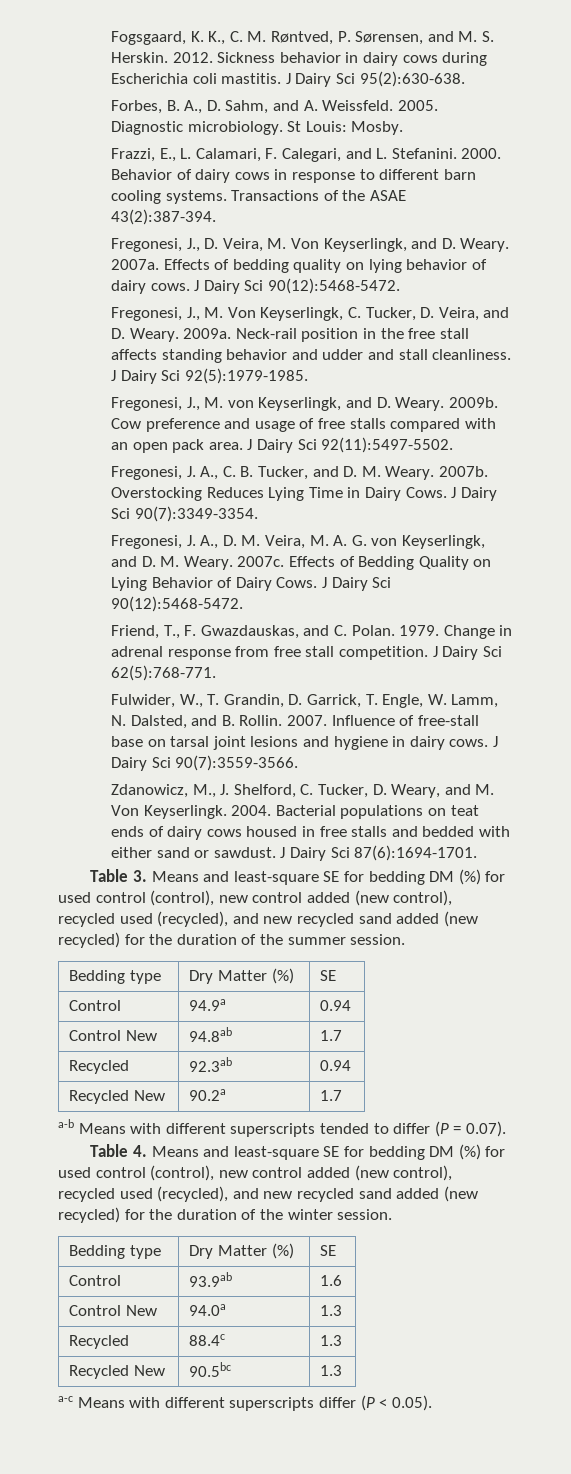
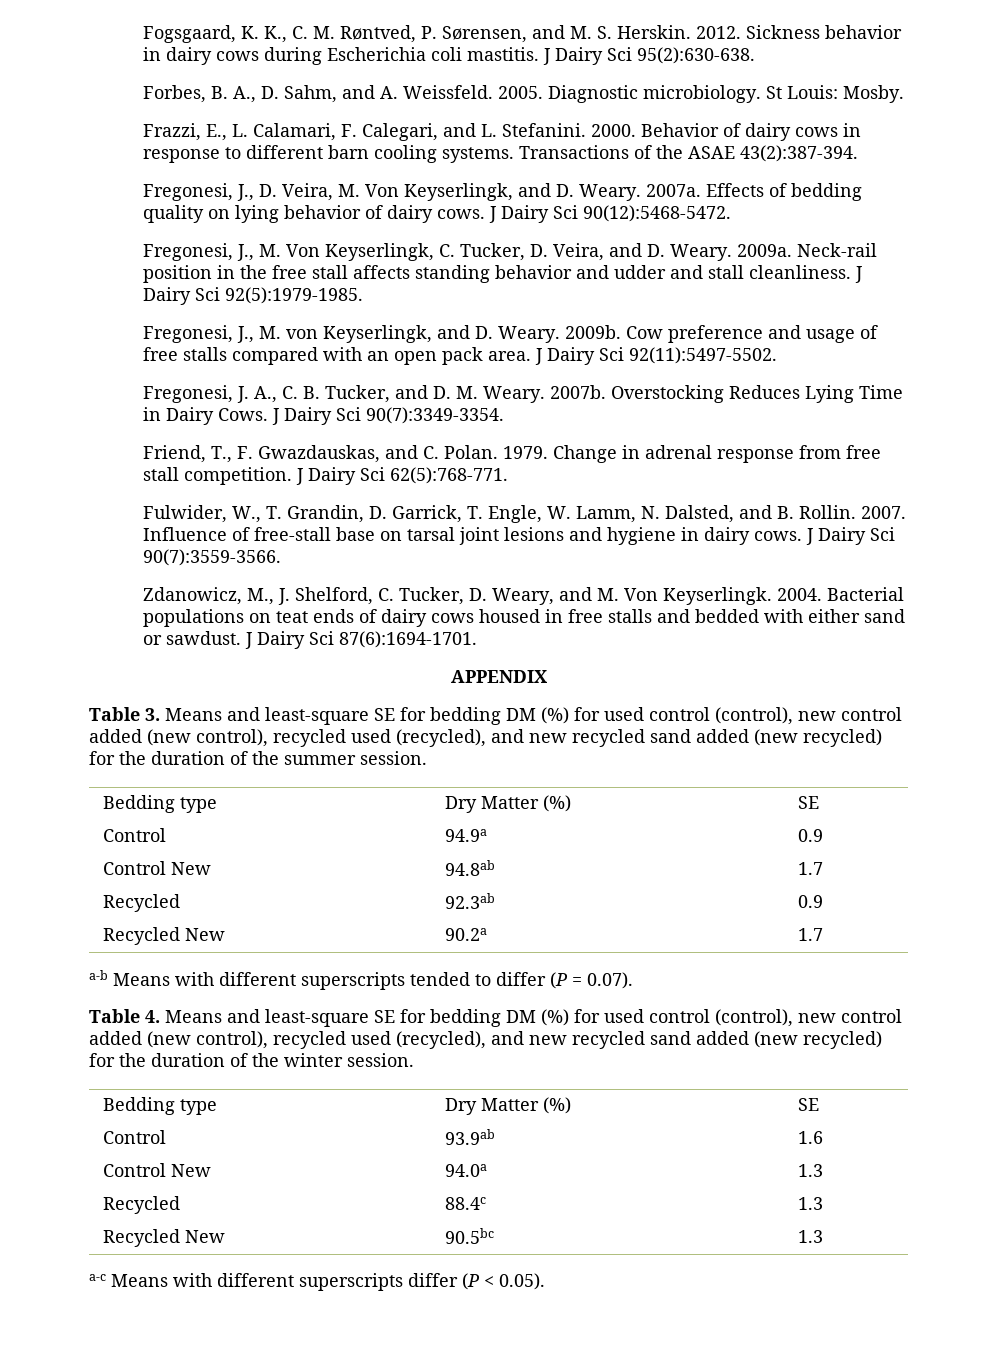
- Fregonesi, J. A., D. M. Veira, M. A. G. von Keyserlingk, and D. M. Weary. 2007c. Effects of Bedding Quality on Lying Behavior of Dairy Cows. J Dairy Sci 90(12):5468-5472.
+ APPENDIX
- Control | 94.9a | 0.94
+ Control | 94.9a | 0.9
- Recycled | 92.3ab | 0.94
+ Recycled | 92.3ab | 0.9

